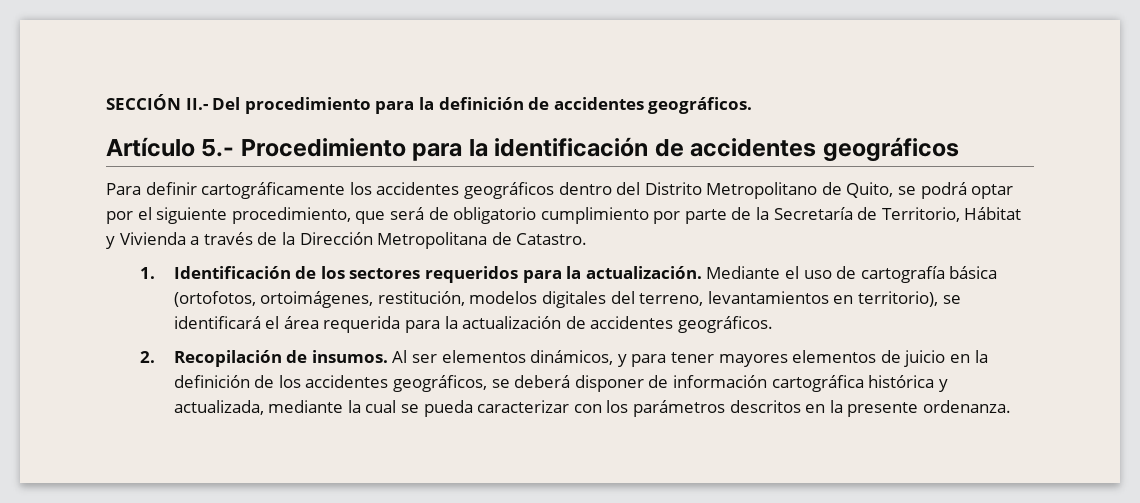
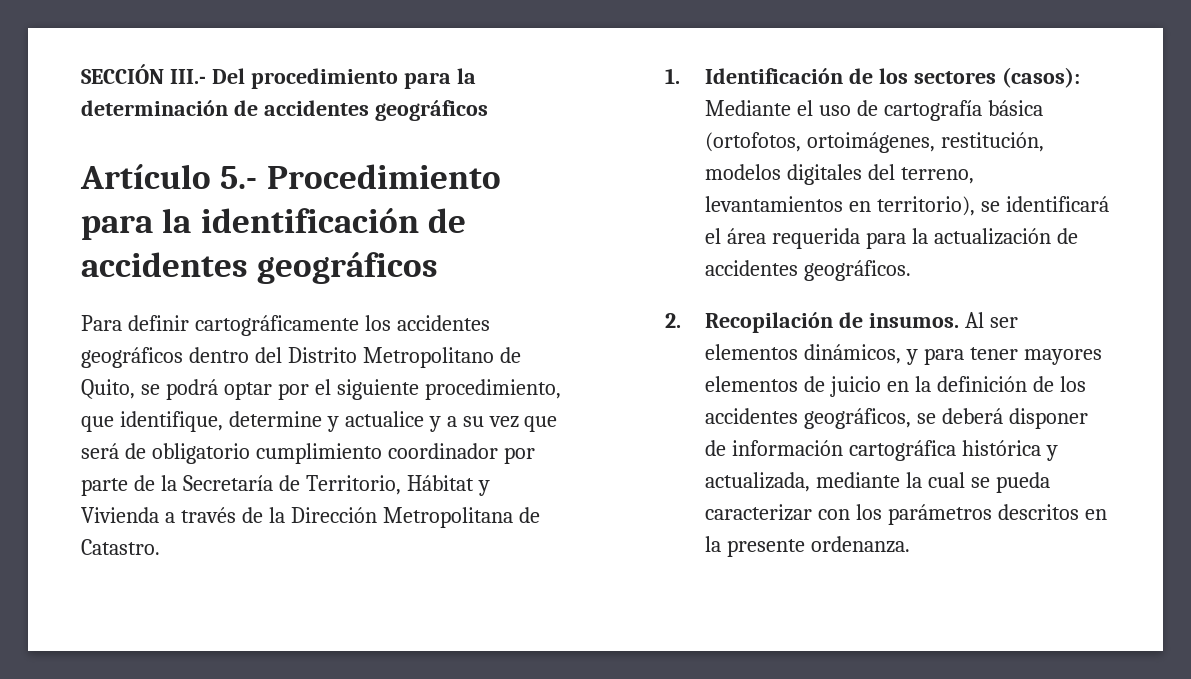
- SECCIÓN II.- Del procedimiento para la definición de accidentes geográficos.
+ SECCIÓN III.- Del procedimiento para la determinación de accidentes geográficos
- Para definir cartográficamente los accidentes geográficos dentro del Distrito Metropolitano de Quito, se podrá optar por el siguiente procedimiento, que será de obligatorio cumplimiento por parte de la Secretaría de Territorio, Hábitat y Vivienda a través de la Dirección Metropolitana de Catastro.
+ Para definir cartográficamente los accidentes geográficos dentro del Distrito Metropolitano de Quito, se podrá optar por el siguiente procedimiento, que identifique, determine y actualice y a su vez que será de obligatorio cumplimiento coordinador por parte de la Secretaría de Territorio, Hábitat y Vivienda a través de la Dirección Metropolitana de Catastro.
- 1. Identificación de los sectores requeridos para la actualización. Mediante el uso de cartografía básica (ortofotos, ortoimágenes, restitución, modelos digitales del terreno, levantamientos en territorio), se identificará el área requerida para la actualización de accidentes geográficos.
+ 1. Identificación de los sectores (casos): Mediante el uso de cartografía básica (ortofotos, ortoimágenes, restitución, modelos digitales del terreno, levantamientos en territorio), se identificará el área requerida para la actualización de accidentes geográficos.

